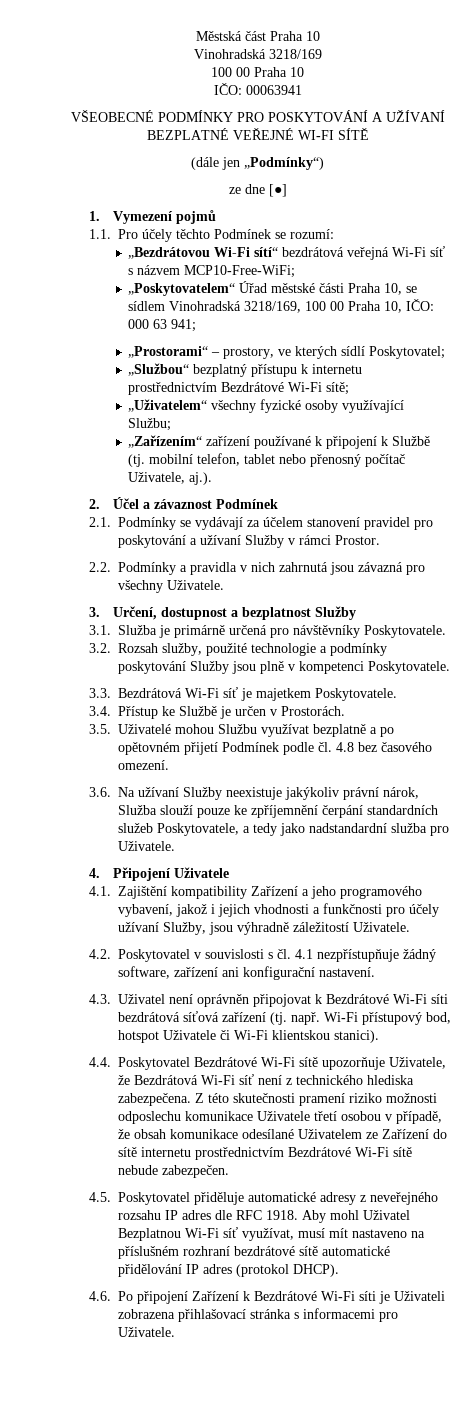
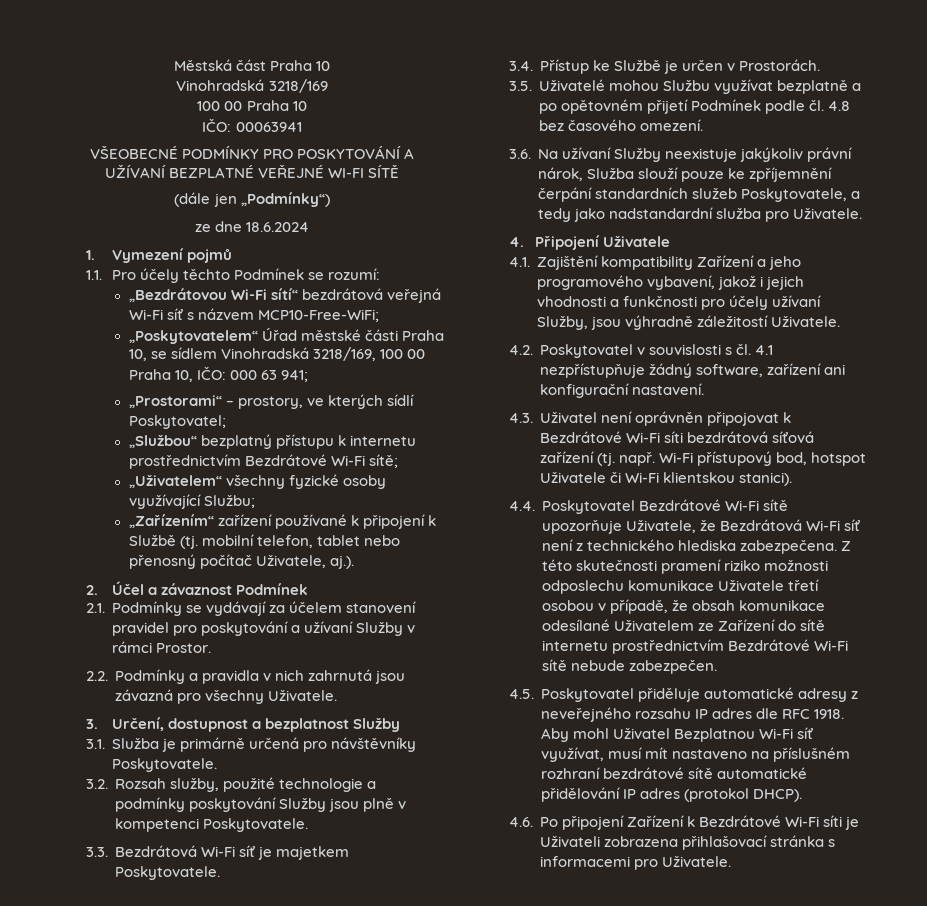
- ze dne [●]
+ ze dne 18.6.2024

